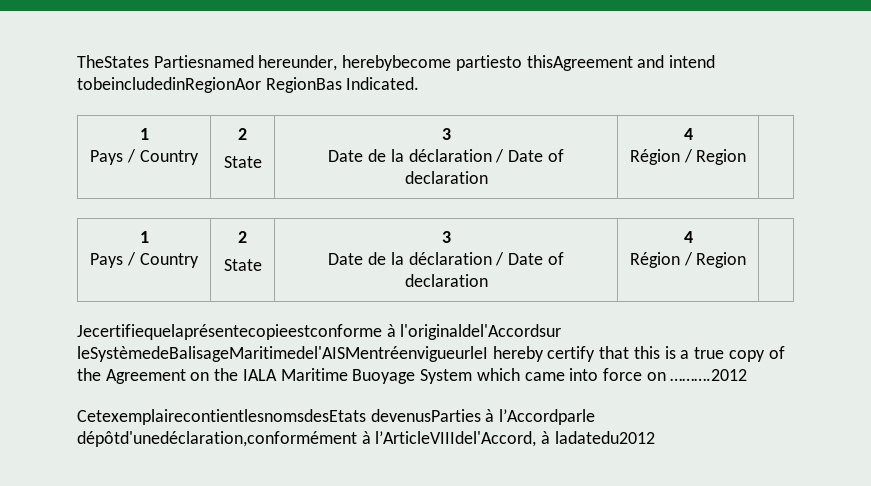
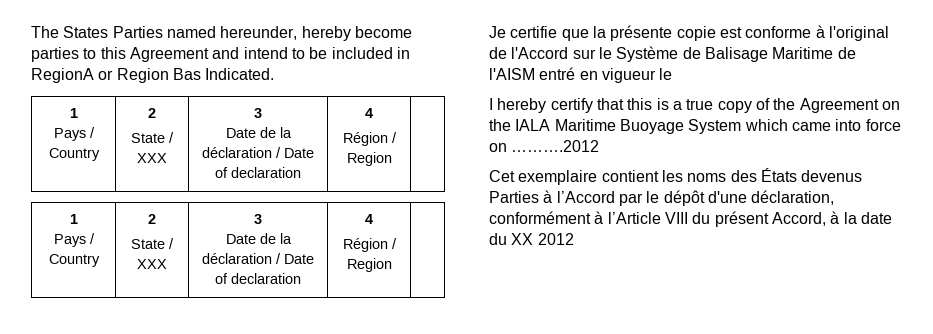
- TheStates Partiesnamed hereunder, herebybecome partiesto thisAgreement and intend tobeincludedinRegionAor RegionBas Indicated.
+ The States Parties named hereunder, hereby become parties to this Agreement and intend to be included in RegionA or Region Bas Indicated.
  1
  Pays / Country | 2
- State | 3
+ State / XXX | 3
  Date de la déclaration / Date of declaration | 4
  Région / Region |
  1
  Pays / Country | 2
- State | 3
+ State / XXX | 3
- Jecertifiequelaprésentecopieestconforme à l'originaldel'Accordsur leSystèmedeBalisageMaritimedel'AISMentréenvigueurleI hereby certify that this is a true copy of the Agreement on the IALA Maritime Buoyage System which came into force on ……….2012
+ Je certifie que la présente copie est conforme à l'original de l'Accord sur le Système de Balisage Maritime de l'AISM entré en vigueur le
+ I hereby certify that this is a true copy of the Agreement on the IALA Maritime Buoyage System which came into force on ……….2012
- CetexemplairecontientlesnomsdesEtats devenusParties à l’Accordparle dépôtd'unedéclaration,conformément à l’ArticleVIIIdel'Accord, à ladatedu2012
+ Cet exemplaire contient les noms des États devenus Parties à l’Accord par le dépôt d'une déclaration, conformément à l’Article VIII du présent Accord, à la date du XX 2012

